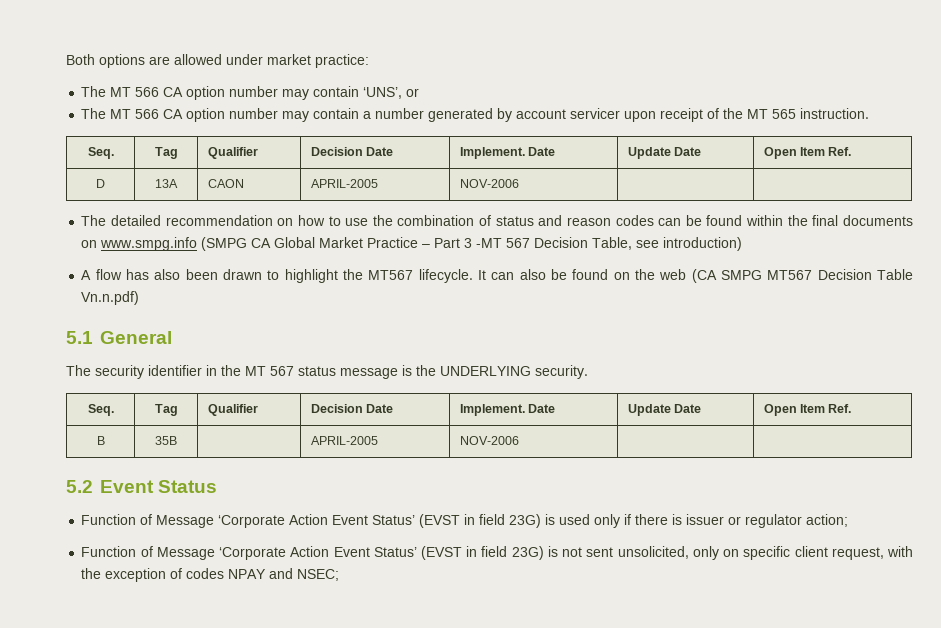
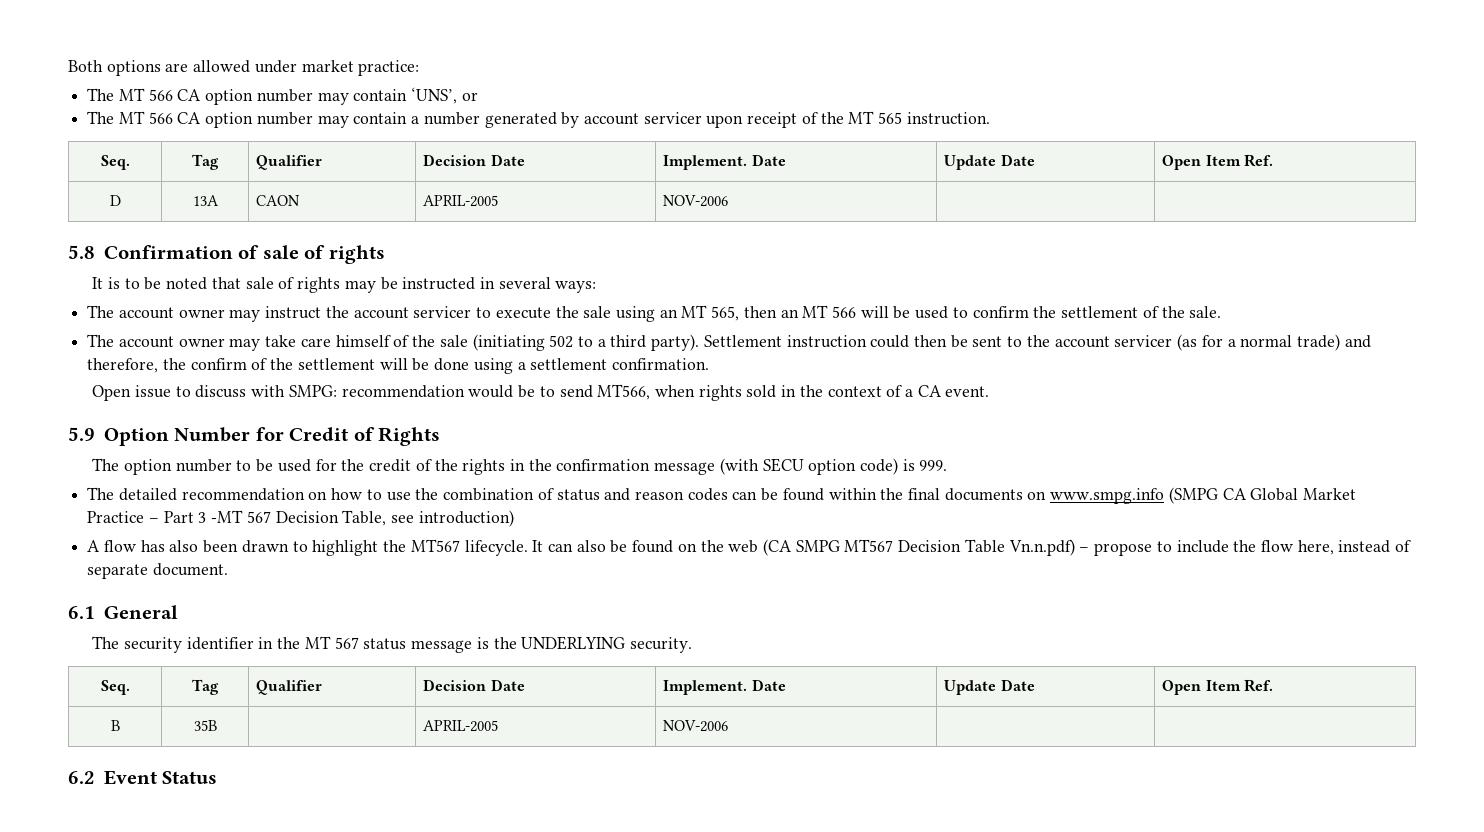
+ 5.8 Confirmation of sale of rights
+ It is to be noted that sale of rights may be instructed in several ways:
+ The account owner may instruct the account servicer to execute the sale using an MT 565, then an MT 566 will be used to confirm the settlement of the sale.
+ The account owner may take care himself of the sale (initiating 502 to a third party). Settlement instruction could then be sent to the account servicer (as for a normal trade) and therefore, the confirm of the settlement will be done using a settlement confirmation.
+ Open issue to discuss with SMPG: recommendation would be to send MT566, when rights sold in the context of a CA event.
+ 5.9 Option Number for Credit of Rights
+ The option number to be used for the credit of the rights in the confirmation message (with SECU option code) is 999.
- It can also be found on the web (CA SMPG MT567 Decision Table Vn.n.pdf)
- 5.1 General
+ It can also be found on the web (CA SMPG MT567 Decision Table Vn.n.pdf) – propose to include the flow here, instead of separate document.
+ 6.1 General
- 5.2 Event Status
+ 6.2 Event Status
- Function of Message ‘Corporate Action Event Status’ (EVST in field 23G) is used only if there is issuer or regulator action;
- Function of Message ‘Corporate Action Event Status’ (EVST in field 23G) is not sent unsolicited, only on specific client request, with the exception of codes NPAY and NSEC;

